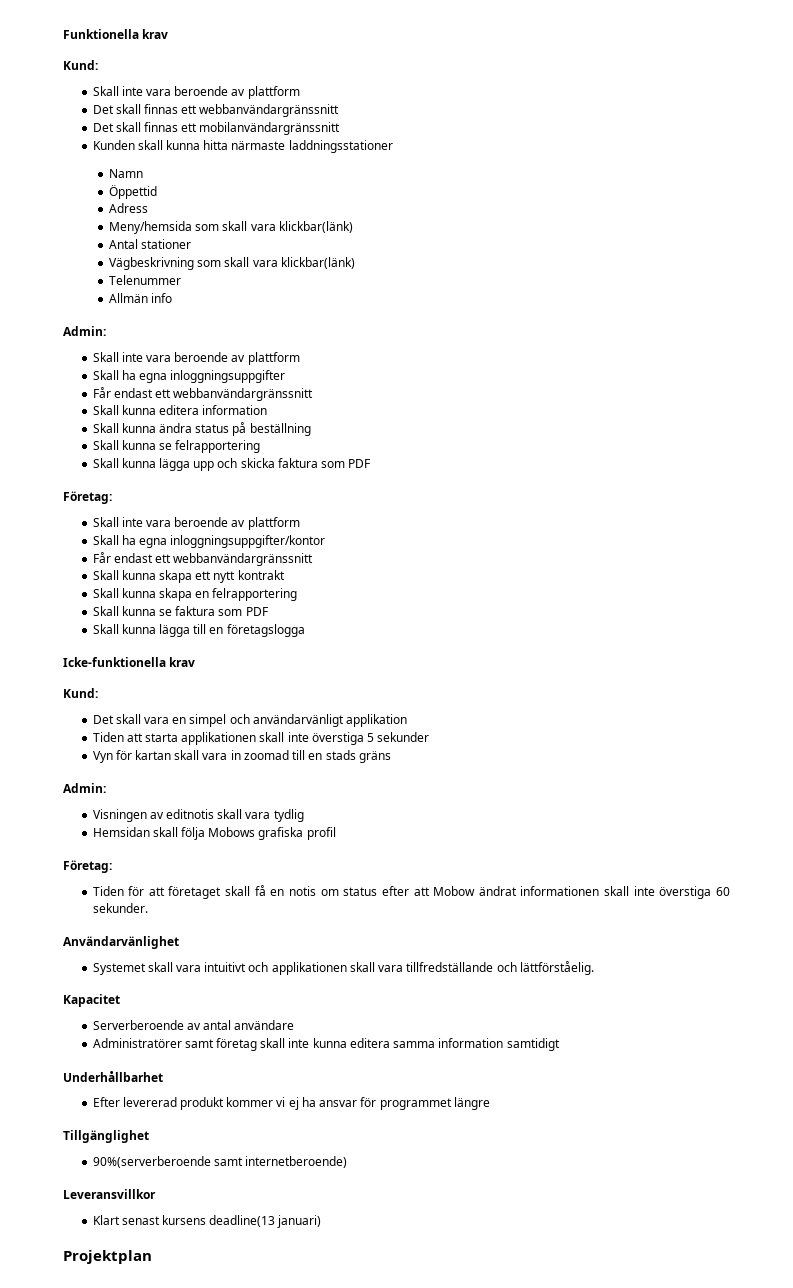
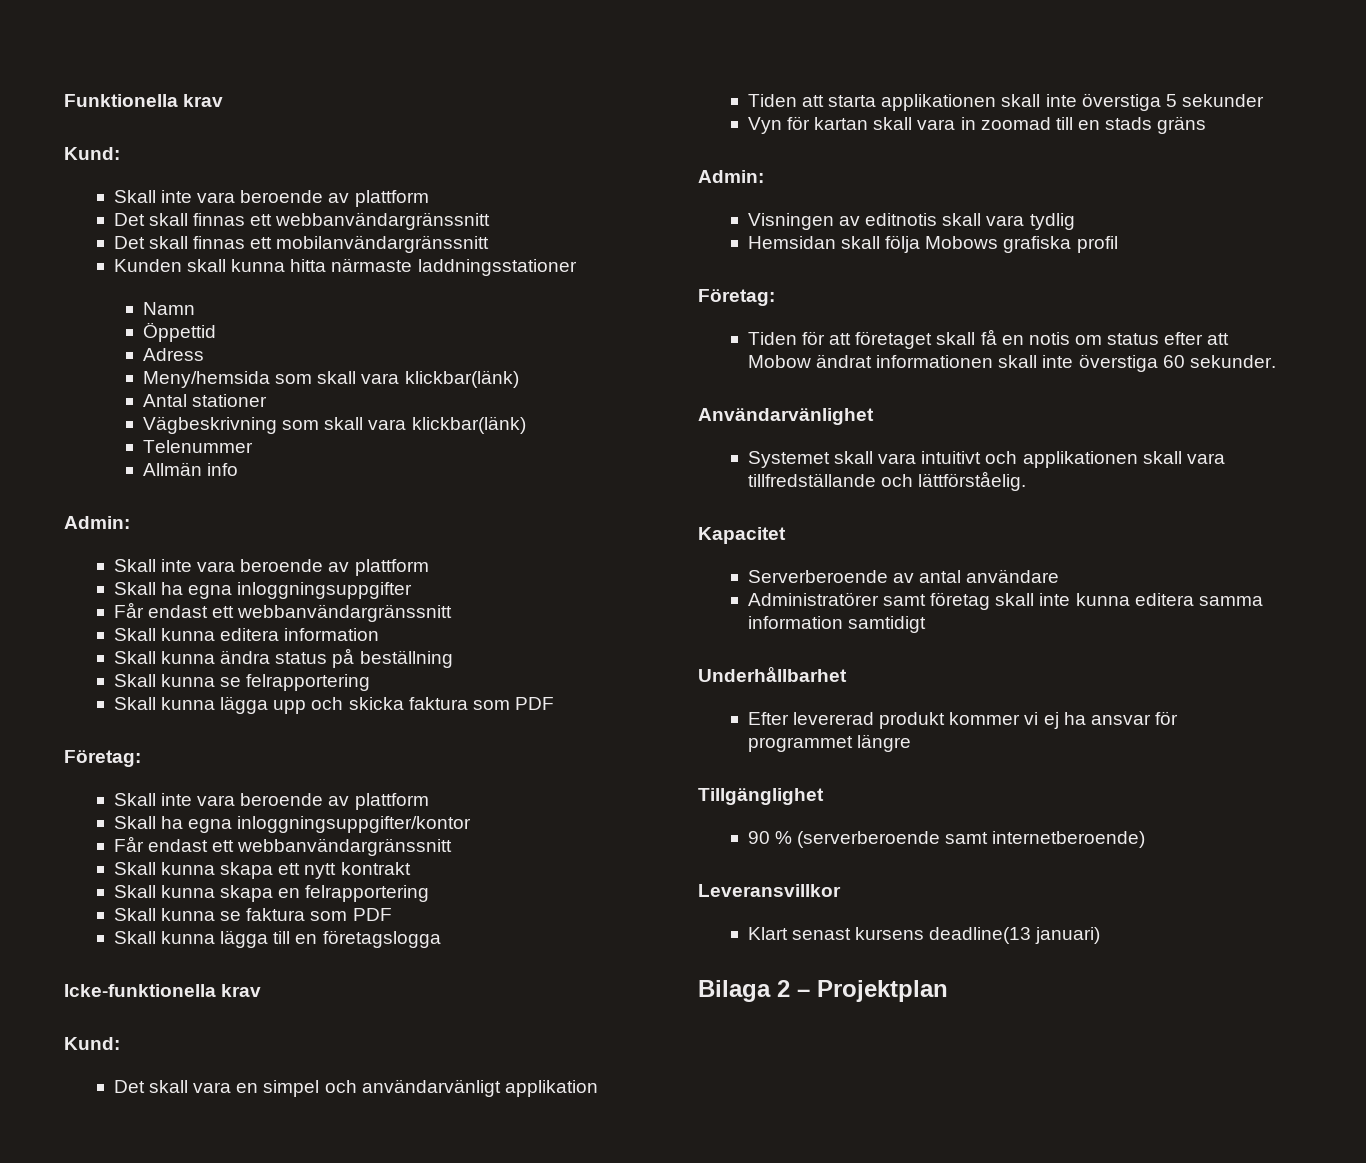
- 90%(serverberoende samt internetberoende)
+ 90 % (serverberoende samt internetberoende)
- Projektplan
+ Bilaga 2 – Projektplan

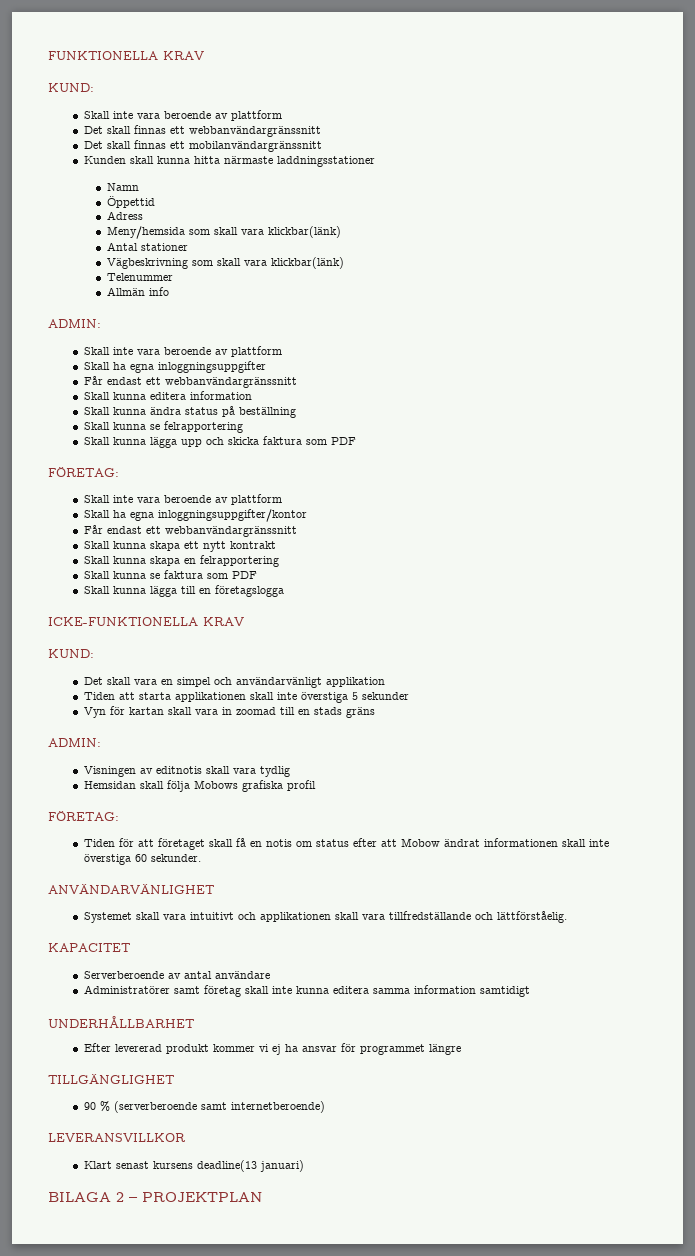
- Funktionella krav
- Kund:
+ FUNKTIONELLA KRAV
+ KUND:
  Allmän info
- Admin:
+ ADMIN:
  Skall kunna lägga upp och skicka faktura som PDF
- Företag:
+ FÖRETAG:
- Icke-funktionella krav
- Kund:
+ ICKE-FUNKTIONELLA KRAV
+ KUND:
  Vyn för kartan skall vara in zoomad till en stads gräns
- Admin:
+ ADMIN:
  Hemsidan skall följa Mobows grafiska profil
- Företag:
+ FÖRETAG:
- Användarvänlighet
+ ANVÄNDARVÄNLIGHET
- Kapacitet
+ KAPACITET
- Underhållbarhet
+ UNDERHÅLLBARHET
- Tillgänglighet
+ TILLGÄNGLIGHET
- Leveransvillkor
+ LEVERANSVILLKOR
- Bilaga 2 – Projektplan
+ BILAGA 2 – PROJEKTPLAN

